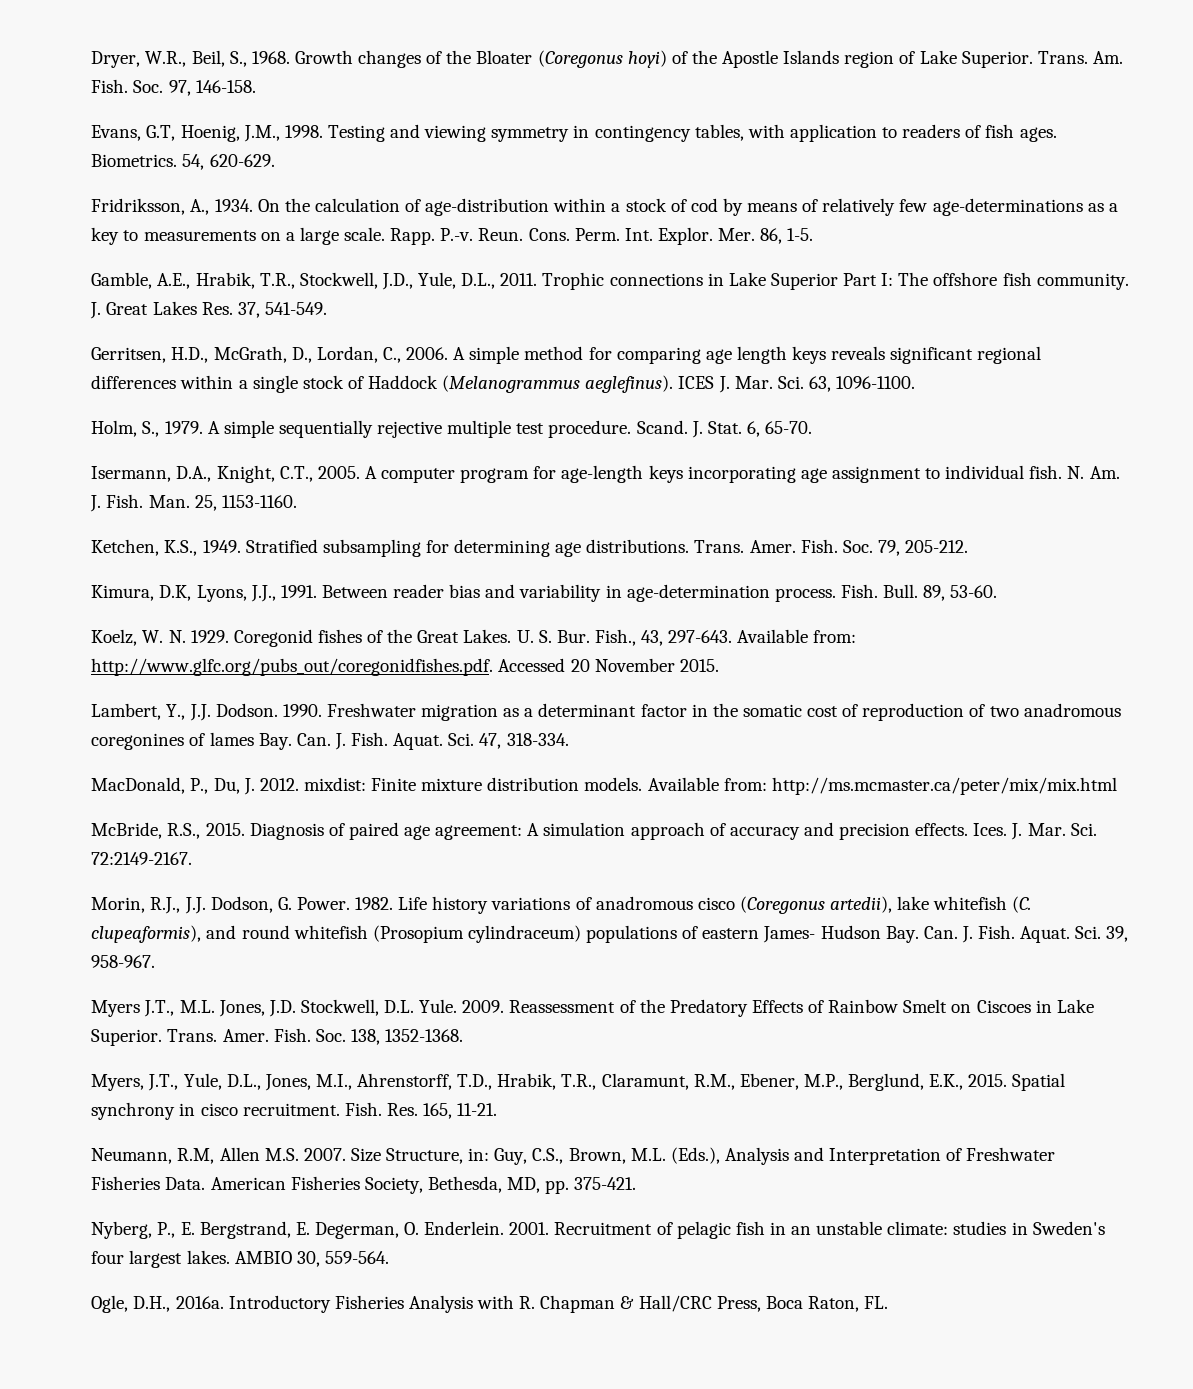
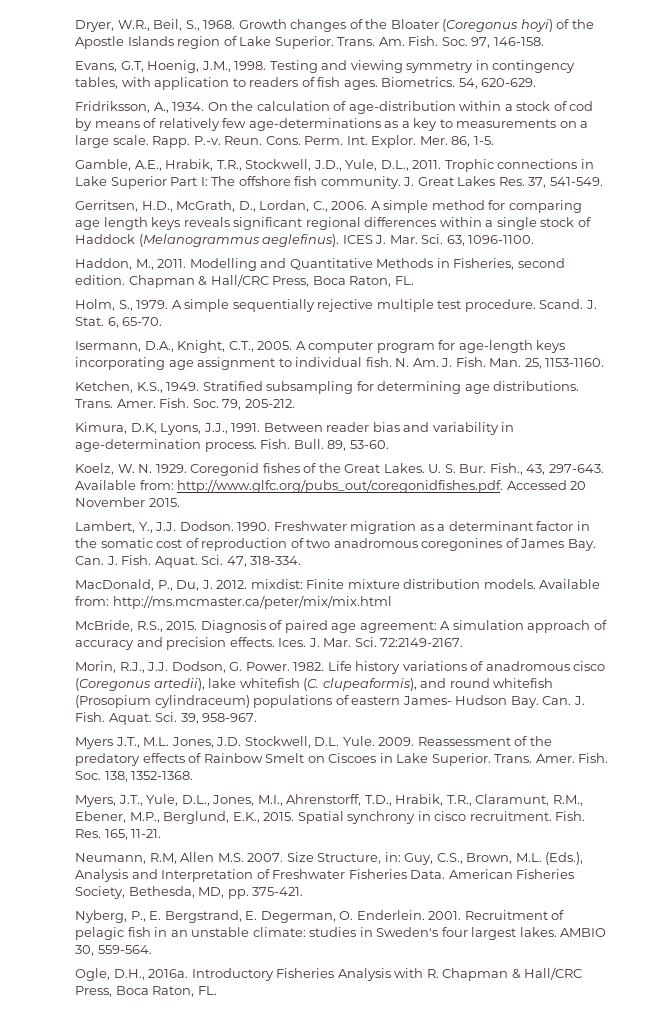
+ Haddon, M., 2011. Modelling and Quantitative Methods in Fisheries, second edition. Chapman & Hall/CRC Press, Boca Raton, FL.
- Freshwater migration as a determinant factor in the somatic cost of reproduction of two anadromous coregonines of lames Bay. Can. J. Fish.
+ Freshwater migration as a determinant factor in the somatic cost of reproduction of two anadromous coregonines of James Bay. Can. J. Fish.
- Reassessment of the Predatory Effects of Rainbow Smelt on Ciscoes in Lake Superior.
+ Reassessment of the predatory effects of Rainbow Smelt on Ciscoes in Lake Superior.

